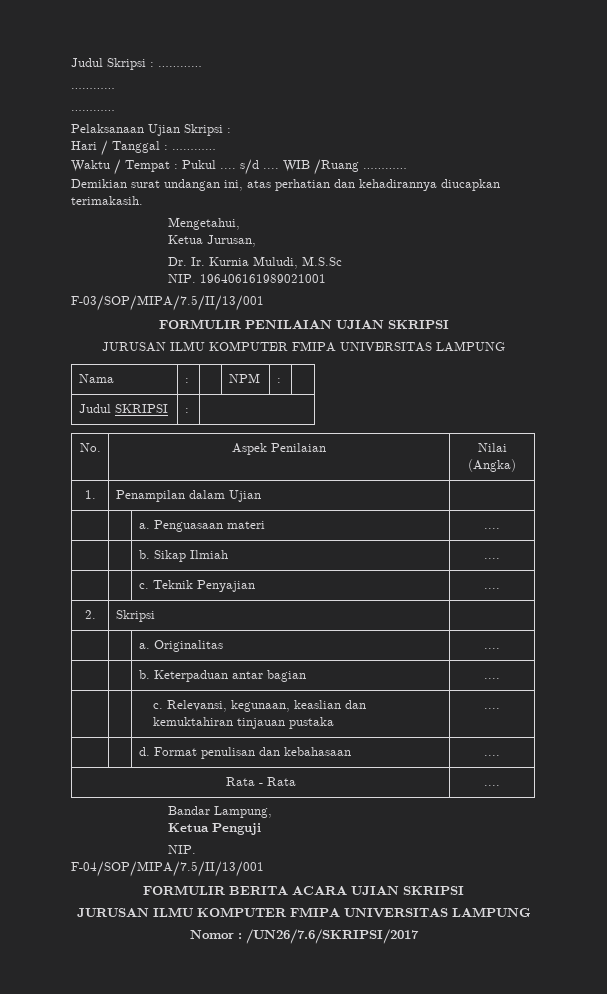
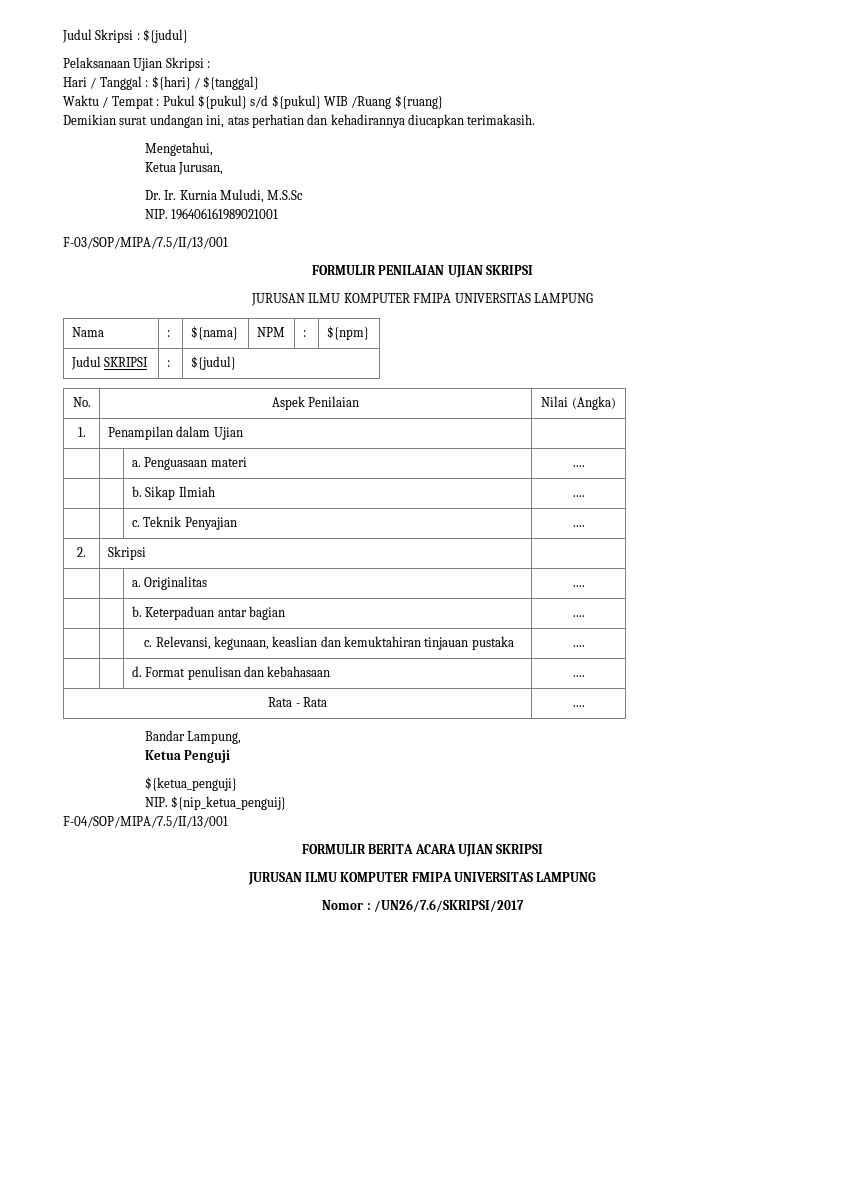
- Judul Skripsi : …………
- …………
- …………
+ Judul Skripsi : ${judul}
- Hari / Tanggal : …………
+ Hari / Tanggal : ${hari} / ${tanggal}
- Waktu / Tempat : Pukul .... s/d .... WIB /Ruang …………
+ Waktu / Tempat : Pukul ${pukul} s/d ${pukul} WIB /Ruang ${ruang}
- Nama | : | | NPM | : |
+ Nama | : | ${nama} | NPM | : | ${npm}
- Judul SKRIPSI | : |
+ Judul SKRIPSI | : | ${judul}
  Ketua Penguji
- NIP.
+ ${ketua_penguji}
+ NIP. ${nip_ketua_penguij}

